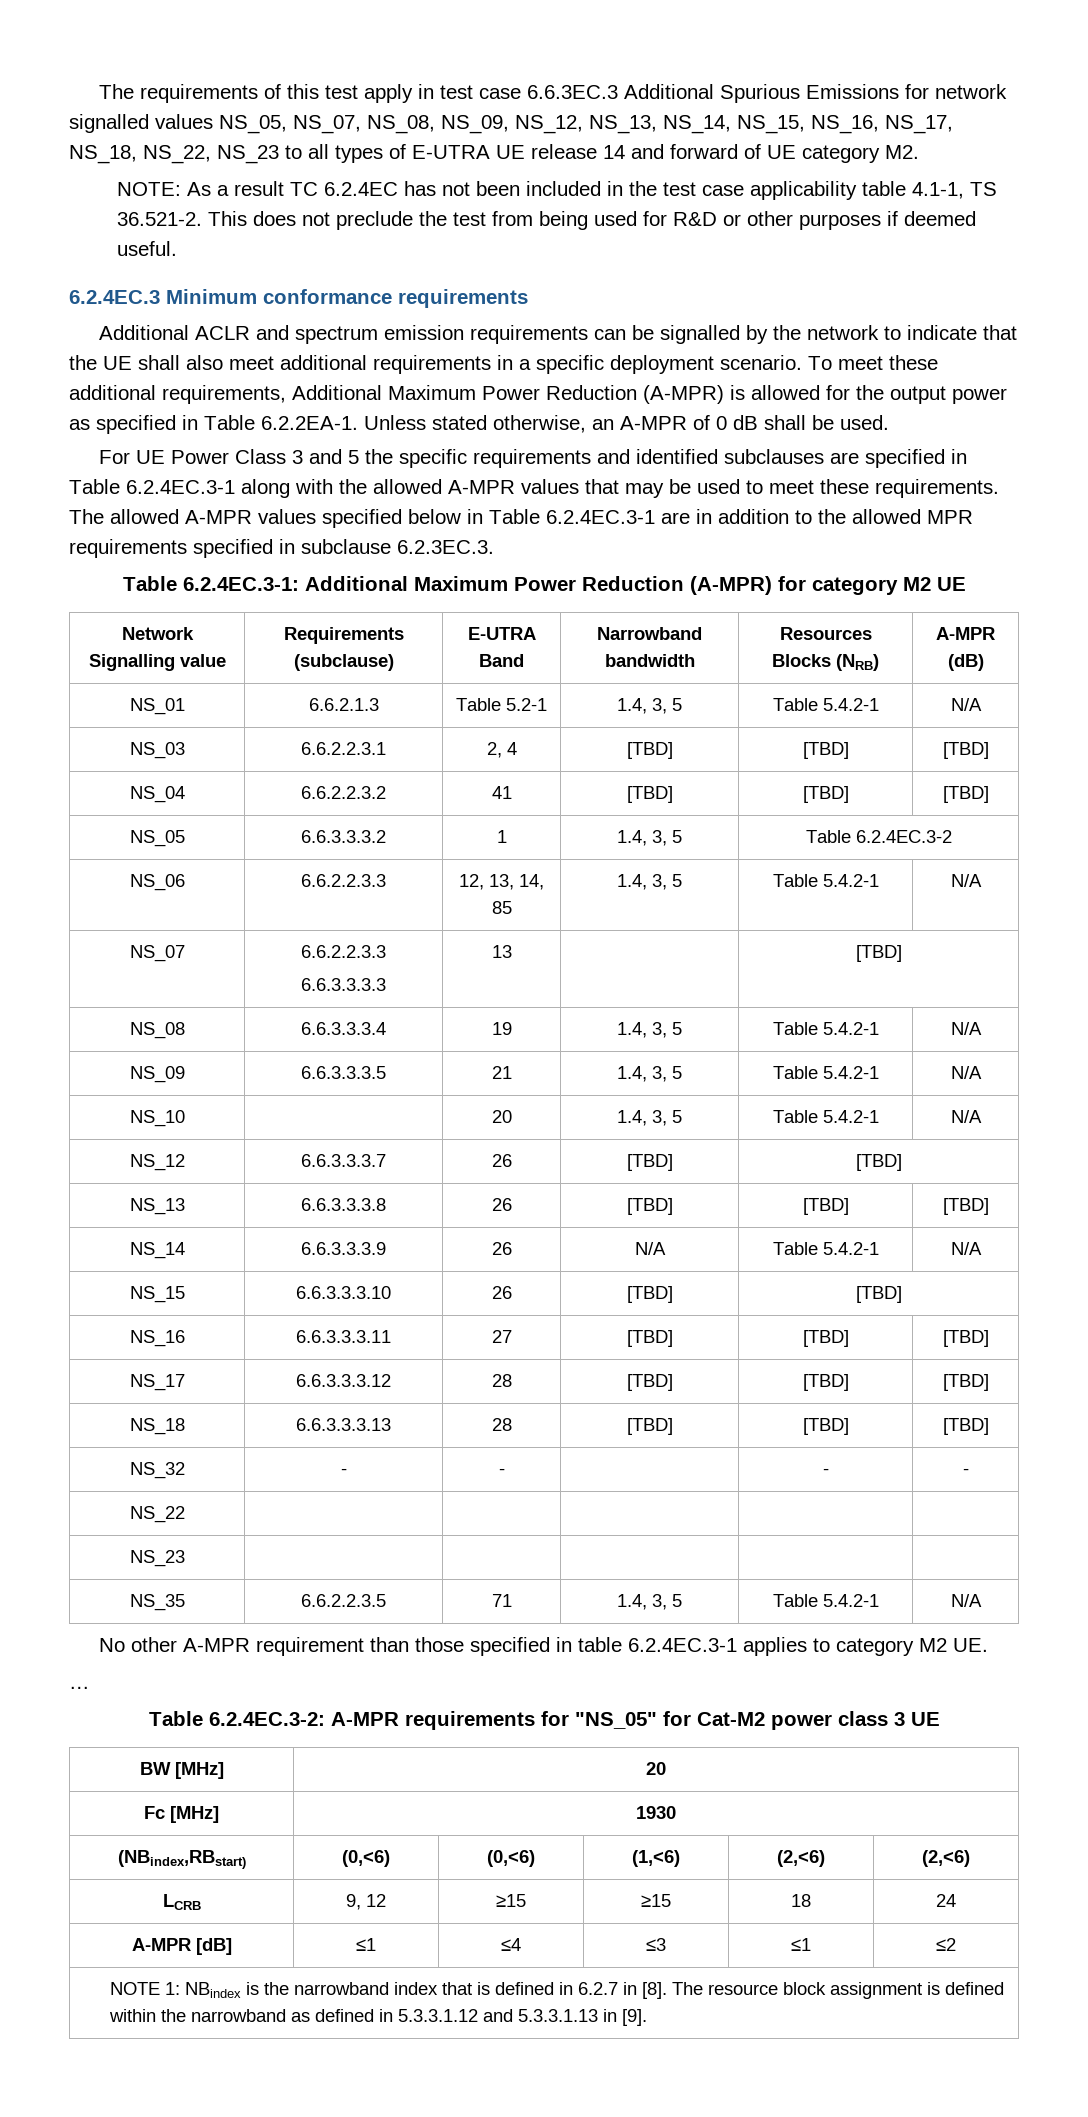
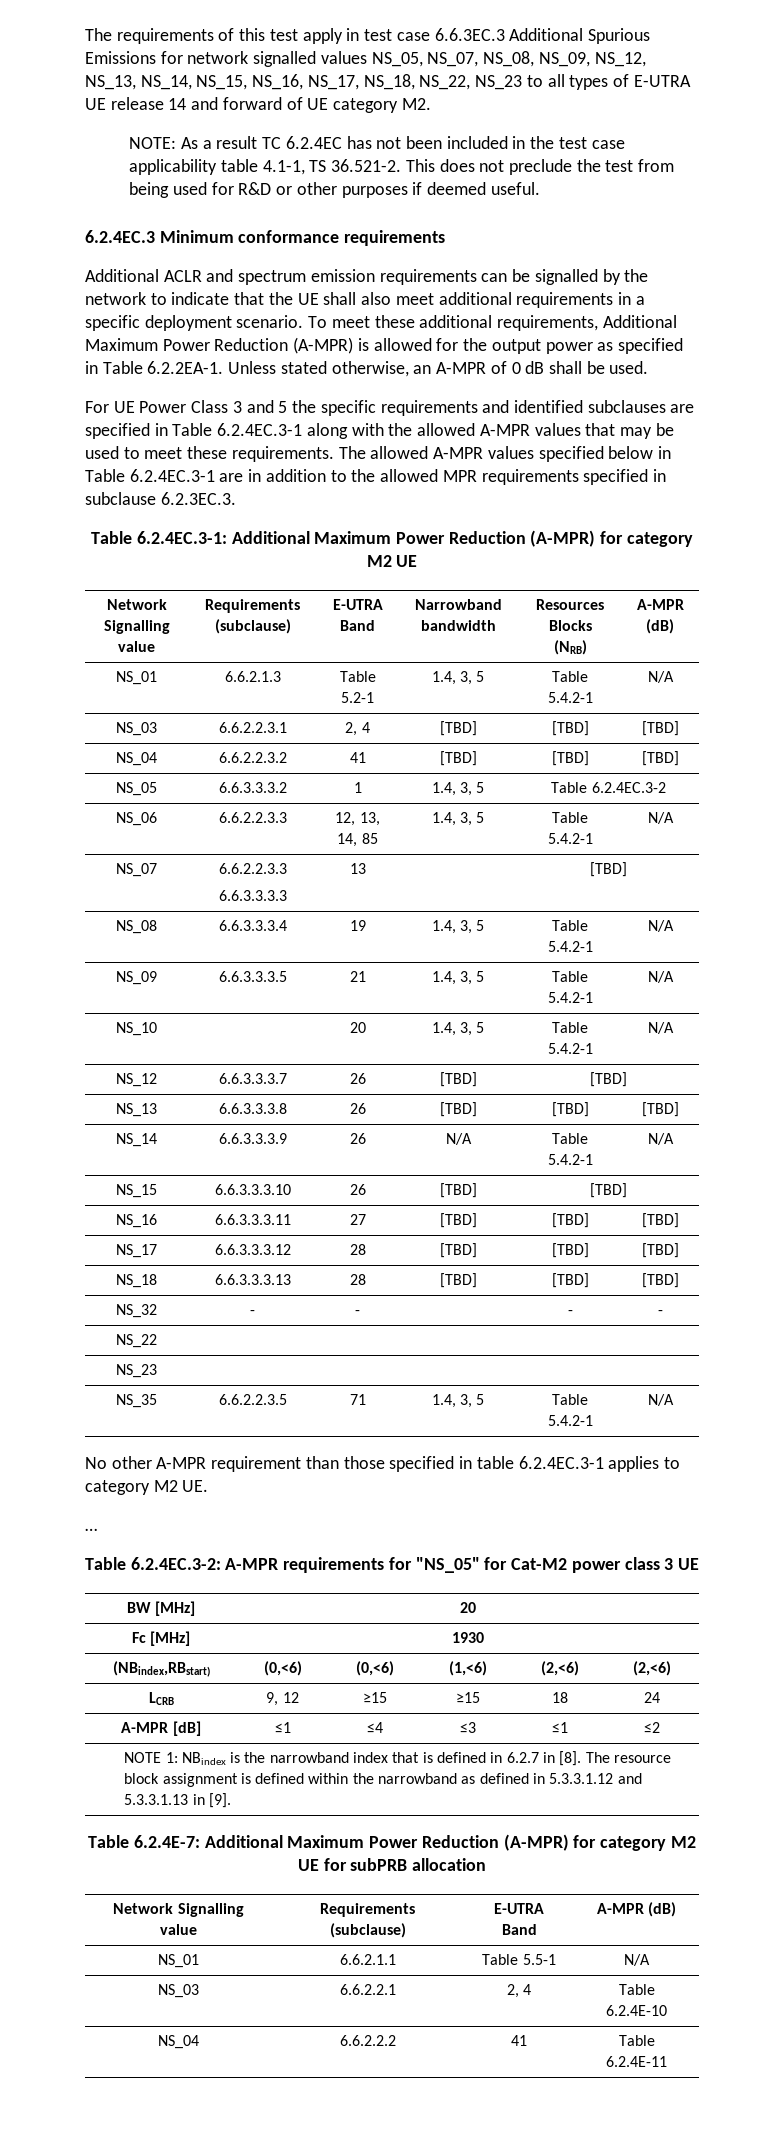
+ Table 6.2.4E-7: Additional Maximum Power Reduction (A-MPR) for category M2 UE for subPRB allocation
+ Network Signalling value | Requirements (subclause) | E-UTRA Band | A-MPR (dB)
+ NS_01 | 6.6.2.1.1 | Table 5.5-1 | N/A
+ NS_03 | 6.6.2.2.1 | 2, 4 | Table 6.2.4E-10
+ NS_04 | 6.6.2.2.2 | 41 | Table 6.2.4E-11

